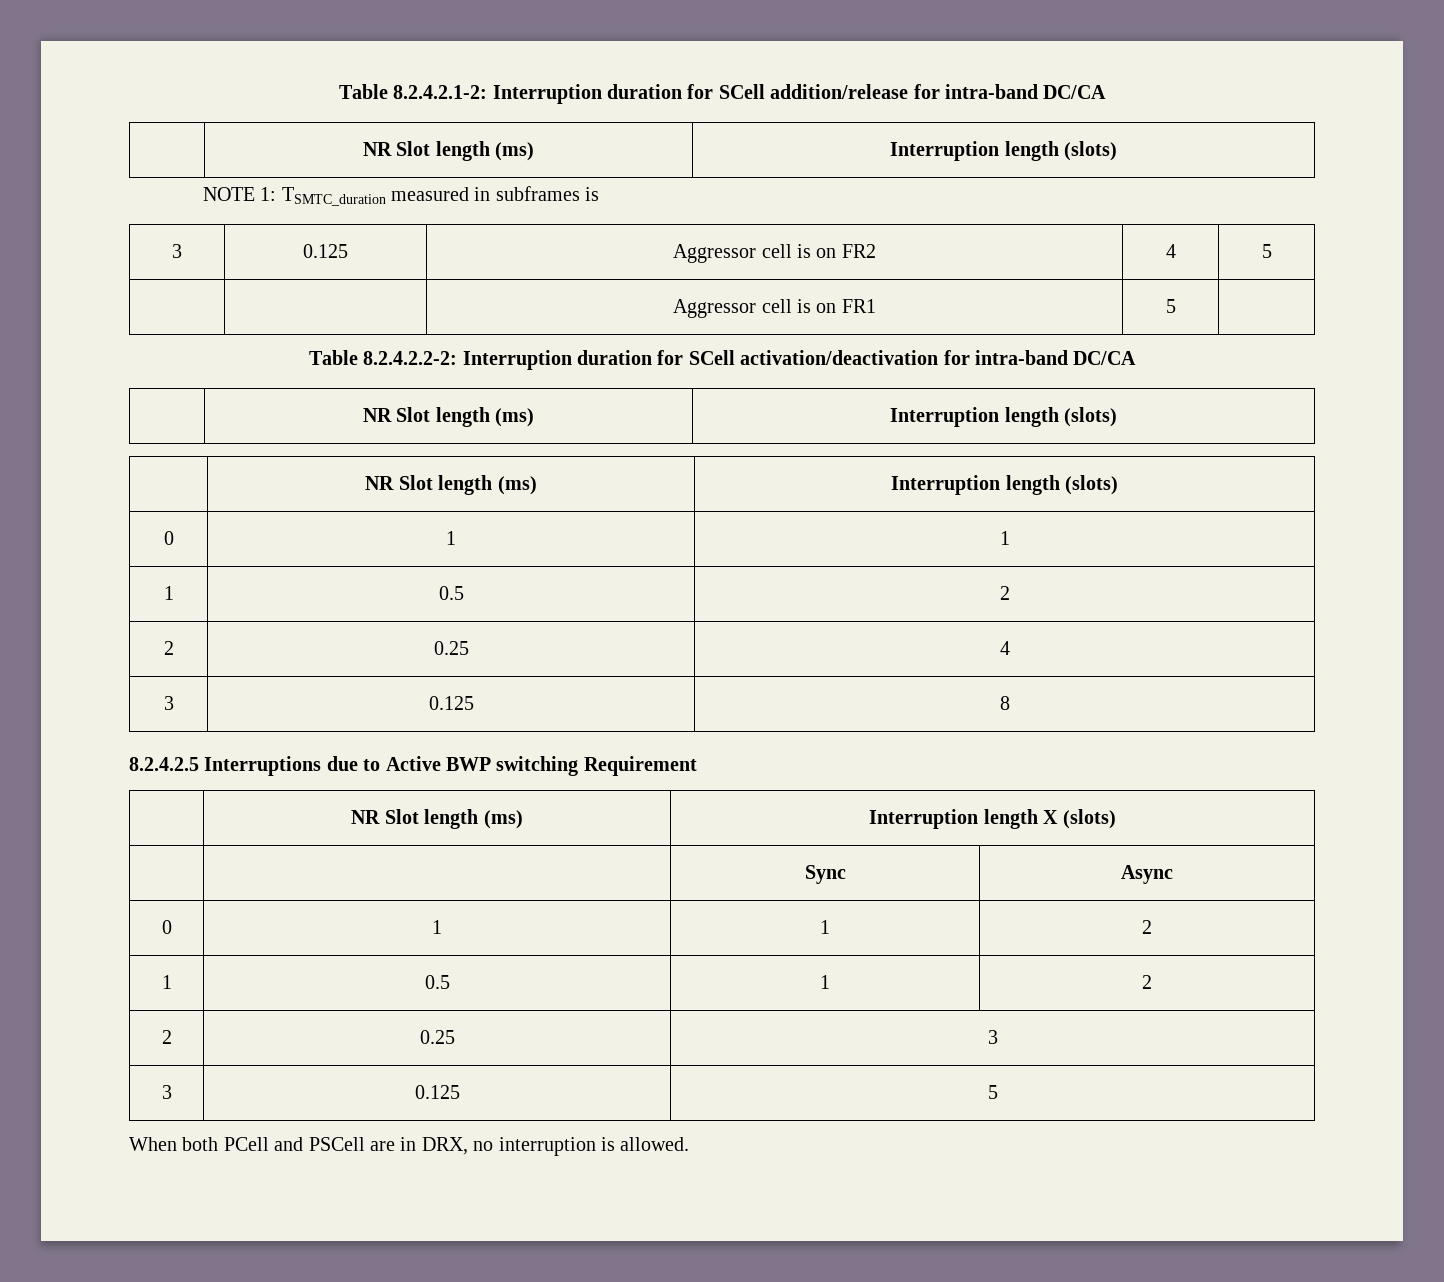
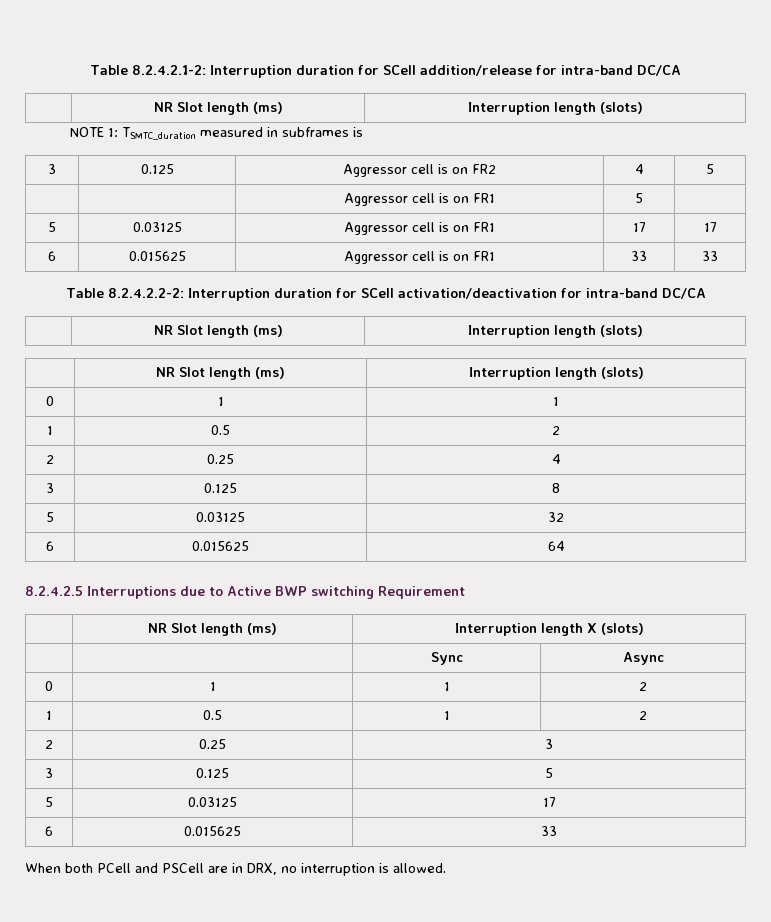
+ 5 | 0.03125 | Aggressor cell is on FR1 | 17 | 17
+ 6 | 0.015625 | Aggressor cell is on FR1 | 33 | 33
+ 5 | 0.03125 | 32
+ 6 | 0.015625 | 64
+ 5 | 0.03125 | 17
+ 6 | 0.015625 | 33

